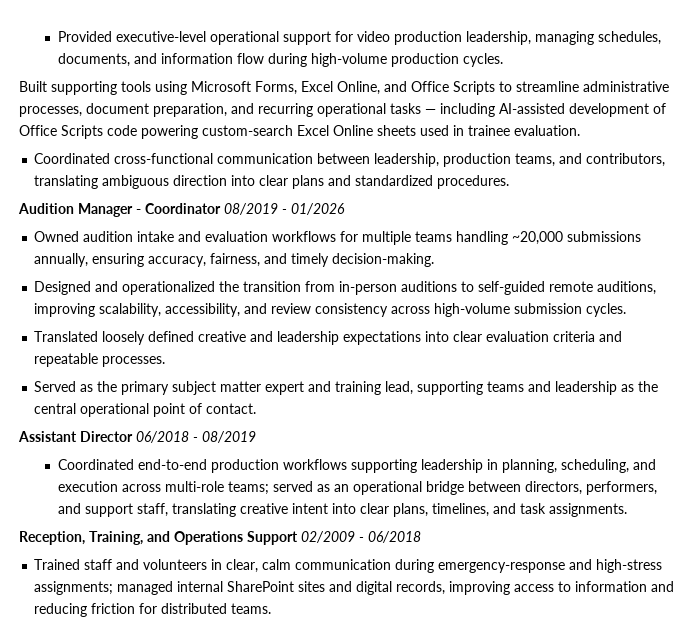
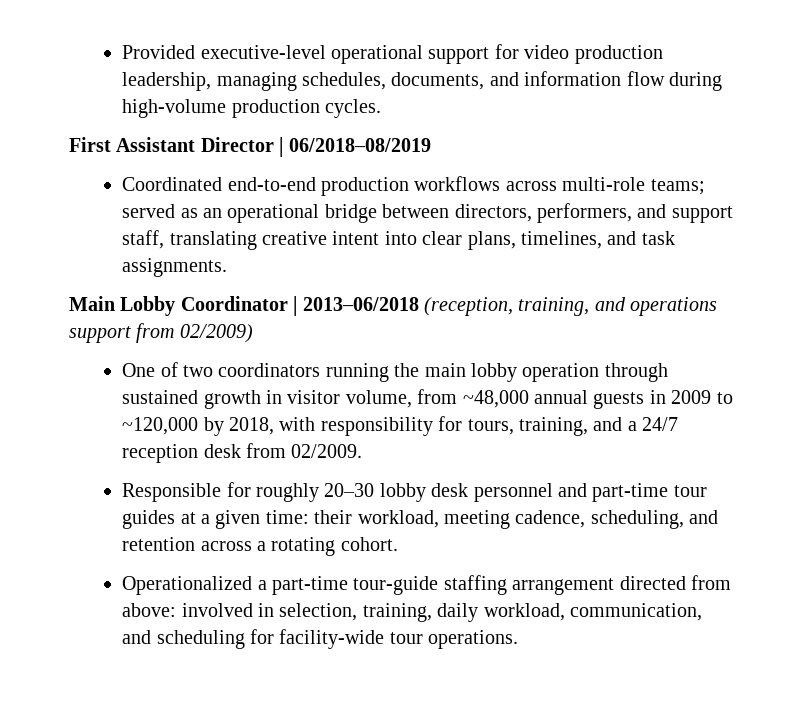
- Built supporting tools using Microsoft Forms, Excel Online, and Office Scripts to streamline administrative processes, document preparation, and recurring operational tasks — including AI-assisted development of Office Scripts code powering custom-search Excel Online sheets used in trainee evaluation.
- Coordinated cross-functional communication between leadership, production teams, and contributors, translating ambiguous direction into clear plans and standardized procedures.
- Audition Manager - Coordinator 08/2019 - 01/2026
- Owned audition intake and evaluation workflows for multiple teams handling ~20,000 submissions annually, ensuring accuracy, fairness, and timely decision-making.
- Designed and operationalized the transition from in-person auditions to self-guided remote auditions, improving scalability, accessibility, and review consistency across high-volume submission cycles.
- Translated loosely defined creative and leadership expectations into clear evaluation criteria and repeatable processes.
- Served as the primary subject matter expert and training lead, supporting teams and leadership as the central operational point of contact.
- Assistant Director 06/2018 - 08/2019
- Coordinated end-to-end production workflows supporting leadership in planning, scheduling, and execution across multi-role teams; served as an operational bridge between directors, performers, and support staff, translating creative intent into clear plans, timelines, and task assignments.
+ First Assistant Director | 06/2018–08/2019
+ Coordinated end-to-end production workflows across multi-role teams; served as an operational bridge between directors, performers, and support staff, translating creative intent into clear plans, timelines, and task assignments.
- Reception, Training, and Operations Support 02/2009 - 06/2018
- Trained staff and volunteers in clear, calm communication during emergency-response and high-stress assignments; managed internal SharePoint sites and digital records, improving access to information and reducing friction for distributed teams.
+ Main Lobby Coordinator | 2013–06/2018 (reception, training, and operations support from 02/2009)
+ One of two coordinators running the main lobby operation through sustained growth in visitor volume, from ~48,000 annual guests in 2009 to ~120,000 by 2018, with responsibility for tours, training, and a 24/7 reception desk from 02/2009.
+ Responsible for roughly 20–30 lobby desk personnel and part-time tour guides at a given time: their workload, meeting cadence, scheduling, and retention across a rotating cohort.
+ Operationalized a part-time tour-guide staffing arrangement directed from above: involved in selection, training, daily workload, communication, and scheduling for facility-wide tour operations.

